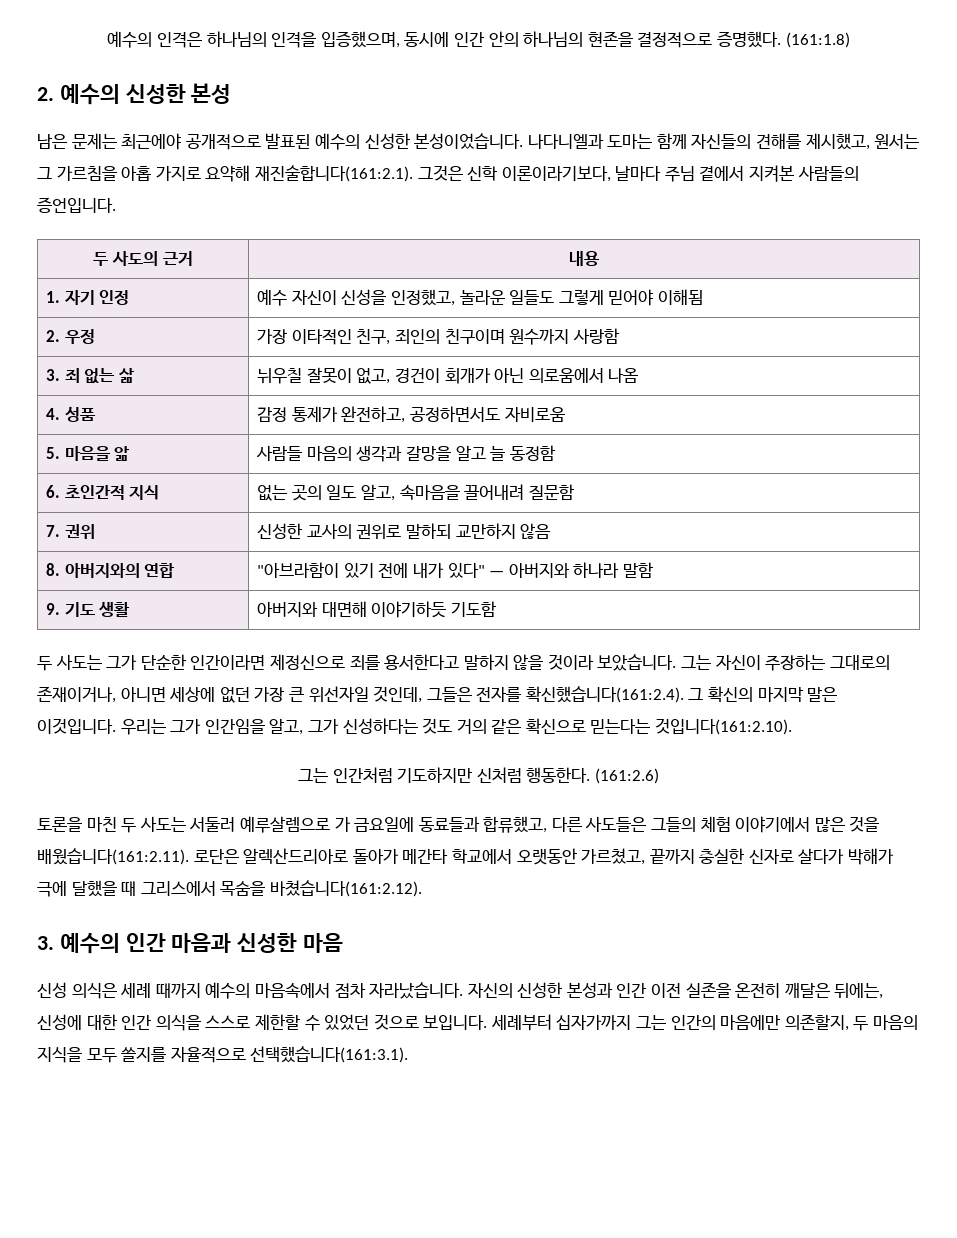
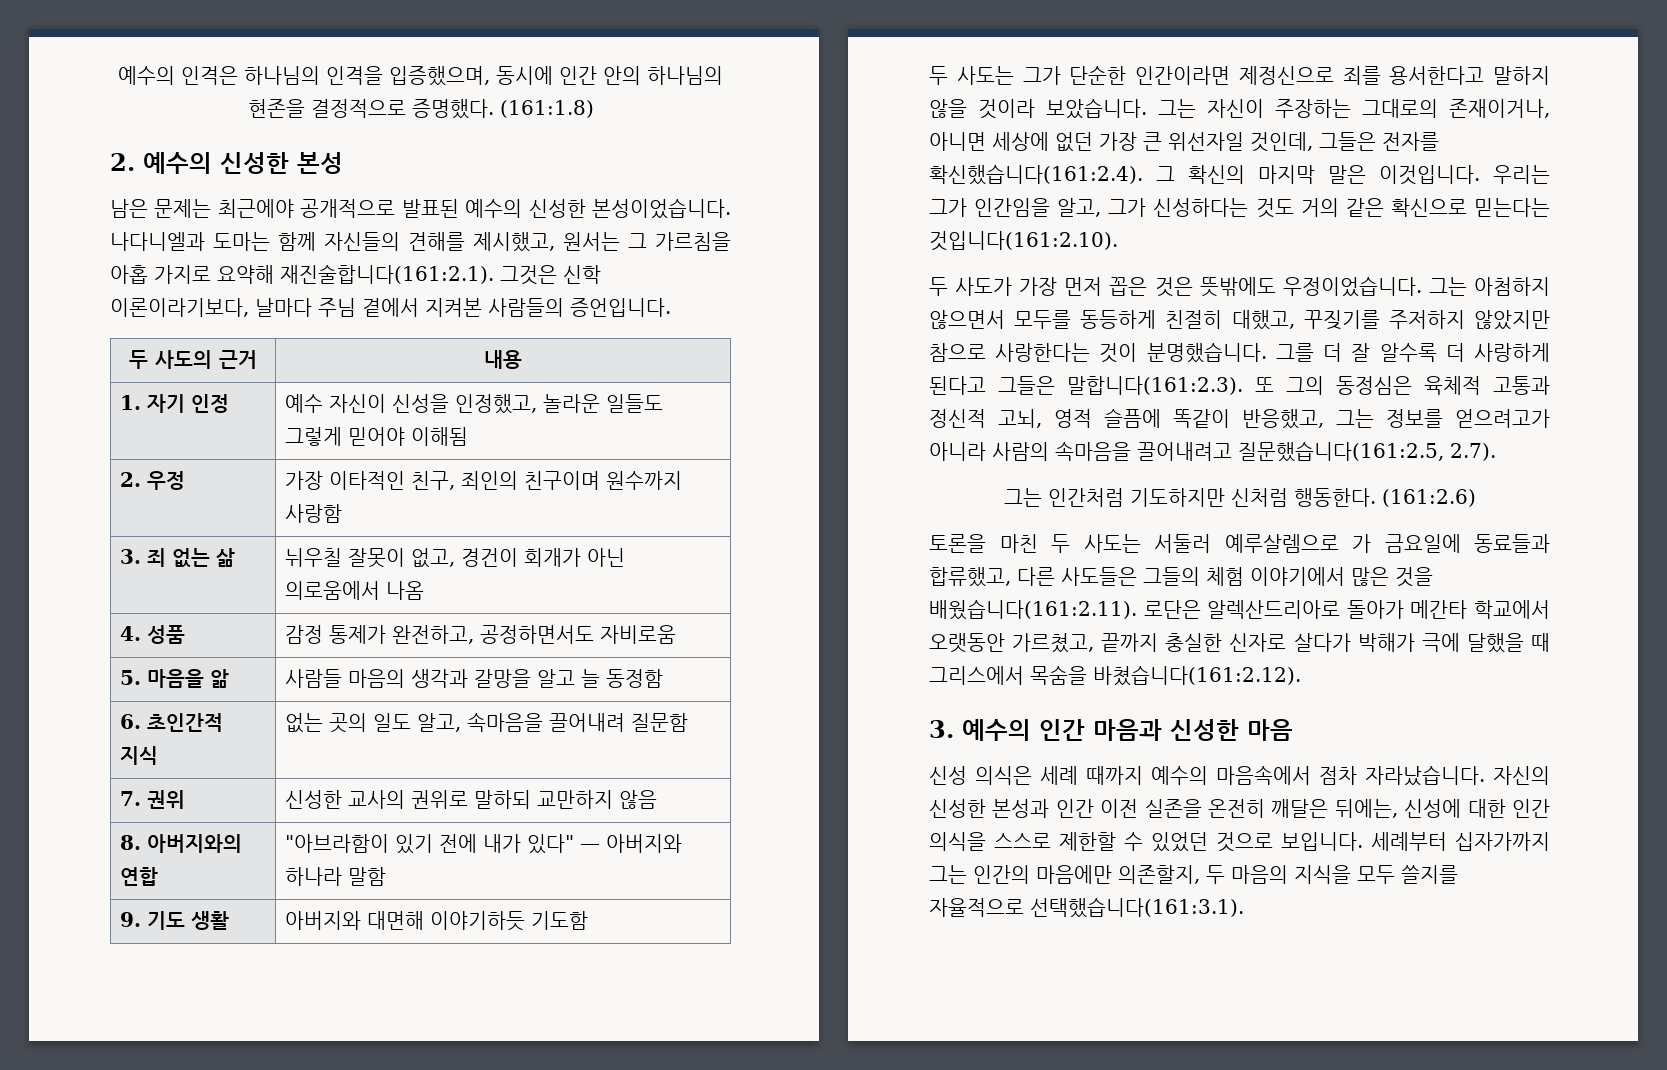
+ 두 사도가 가장 먼저 꼽은 것은 뜻밖에도 우정이었습니다. 그는 아첨하지 않으면서 모두를 동등하게 친절히 대했고, 꾸짖기를 주저하지 않았지만 참으로 사랑한다는 것이 분명했습니다. 그를 더 잘 알수록 더 사랑하게 된다고 그들은 말합니다(161:2.3). 또 그의 동정심은 육체적 고통과 정신적 고뇌, 영적 슬픔에 똑같이 반응했고, 그는 정보를 얻으려고가 아니라 사람의 속마음을 끌어내려고 질문했습니다(161:2.5, 2.7).

